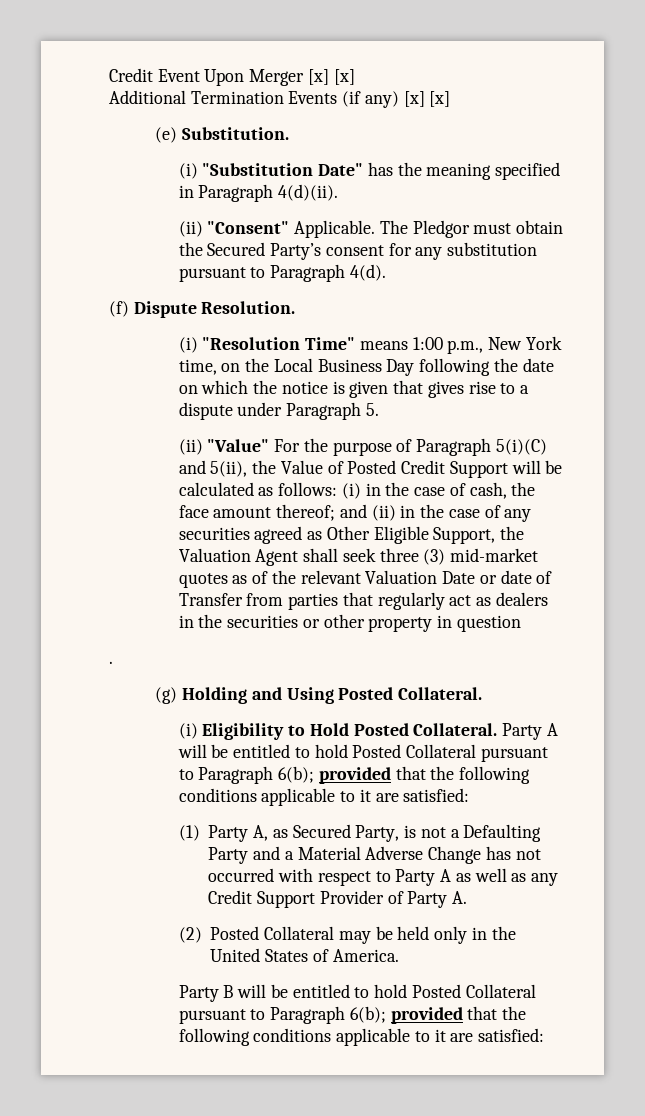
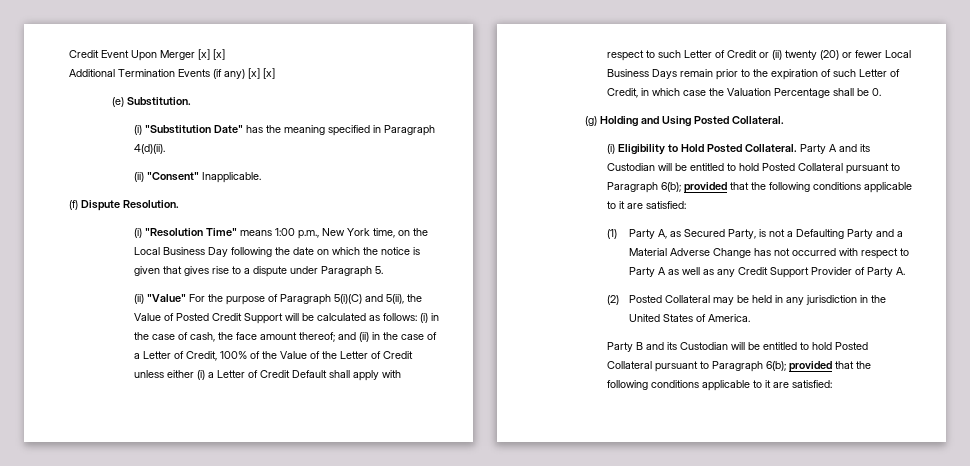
- (ii) "Consent" Applicable. The Pledgor must obtain the Secured Party’s consent for any substitution pursuant to Paragraph 4(d).
+ (ii) "Consent" Inapplicable.
- (ii) "Value" For the purpose of Paragraph 5(i)(C) and 5(ii), the Value of Posted Credit Support will be calculated as follows: (i) in the case of cash, the face amount thereof; and (ii) in the case of any securities agreed as Other Eligible Support, the Valuation Agent shall seek three (3) mid-market quotes as of the relevant Valuation Date or date of Transfer from parties that regularly act as dealers in the securities or other property in question
- .
+ (ii) "Value" For the purpose of Paragraph 5(i)(C) and 5(ii), the Value of Posted Credit Support will be calculated as follows: (i) in the case of cash, the face amount thereof; and (ii) in the case of a Letter of Credit, 100% of the Value of the Letter of Credit unless either (i) a Letter of Credit Default shall apply with respect to such Letter of Credit or (ii) twenty (20) or fewer Local Business Days remain prior to the expiration of such Letter of Credit, in which case the Valuation Percentage shall be 0.
- Party A will be entitled to hold Posted Collateral pursuant to Paragraph 6(b); provided that the following conditions applicable to it are satisfied:
+ Party A and its Custodian will be entitled to hold Posted Collateral pursuant to Paragraph 6(b); provided that the following conditions applicable to it are satisfied:
- (2) Posted Collateral may be held only in the United States of America.
+ (2) Posted Collateral may be held in any jurisdiction in the United States of America.
- Party B will be entitled to hold Posted Collateral pursuant to Paragraph 6(b); provided that the following conditions applicable to it are satisfied:
+ Party B and its Custodian will be entitled to hold Posted Collateral pursuant to Paragraph 6(b); provided that the following conditions applicable to it are satisfied:

